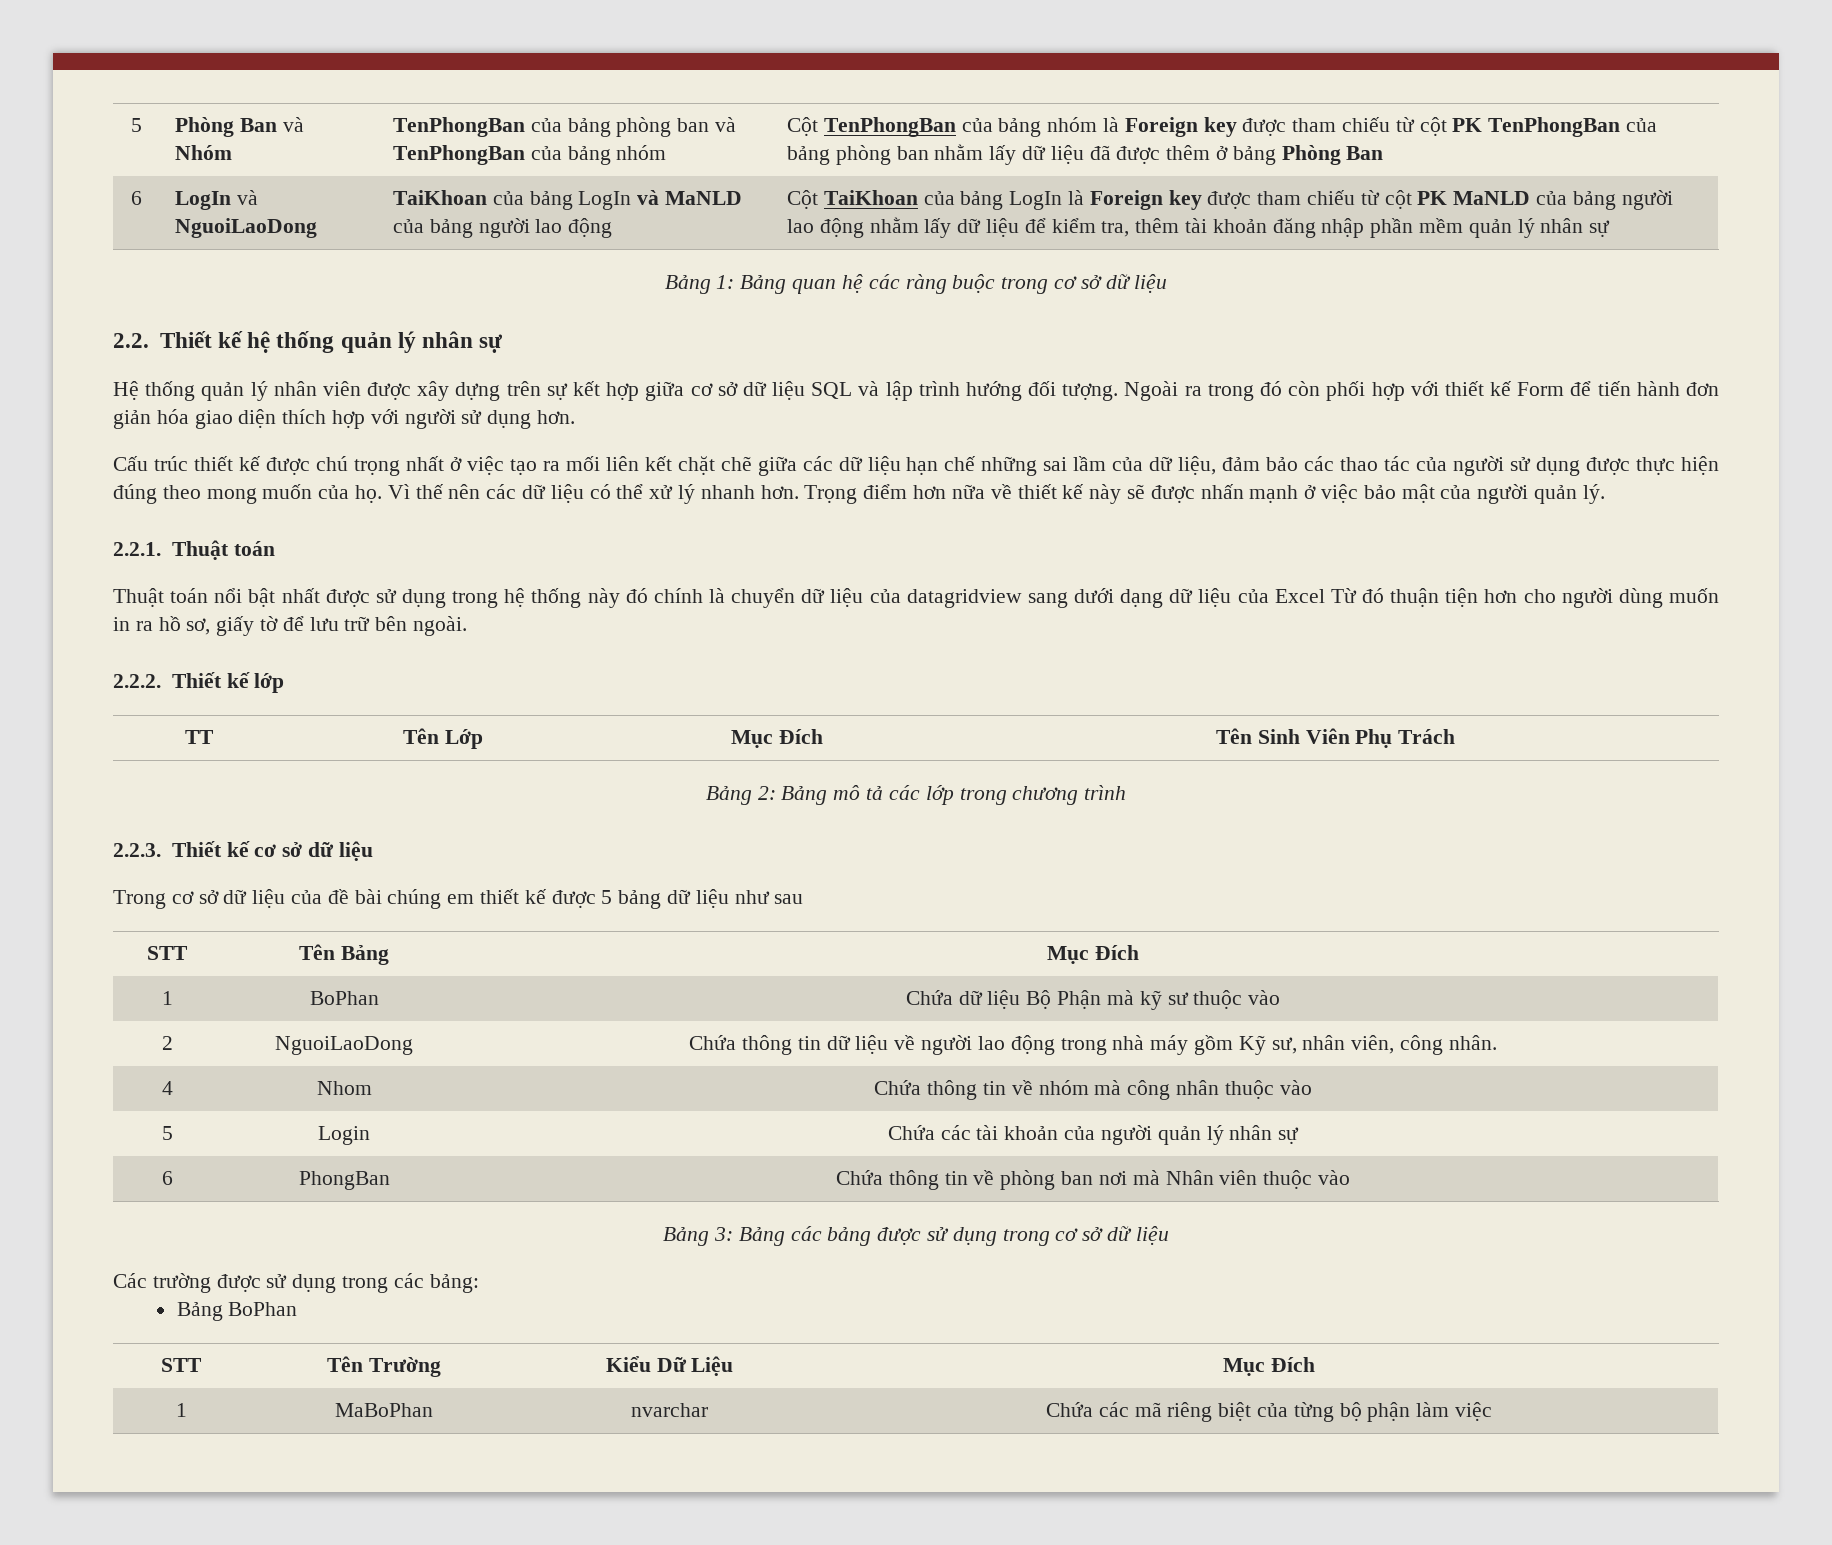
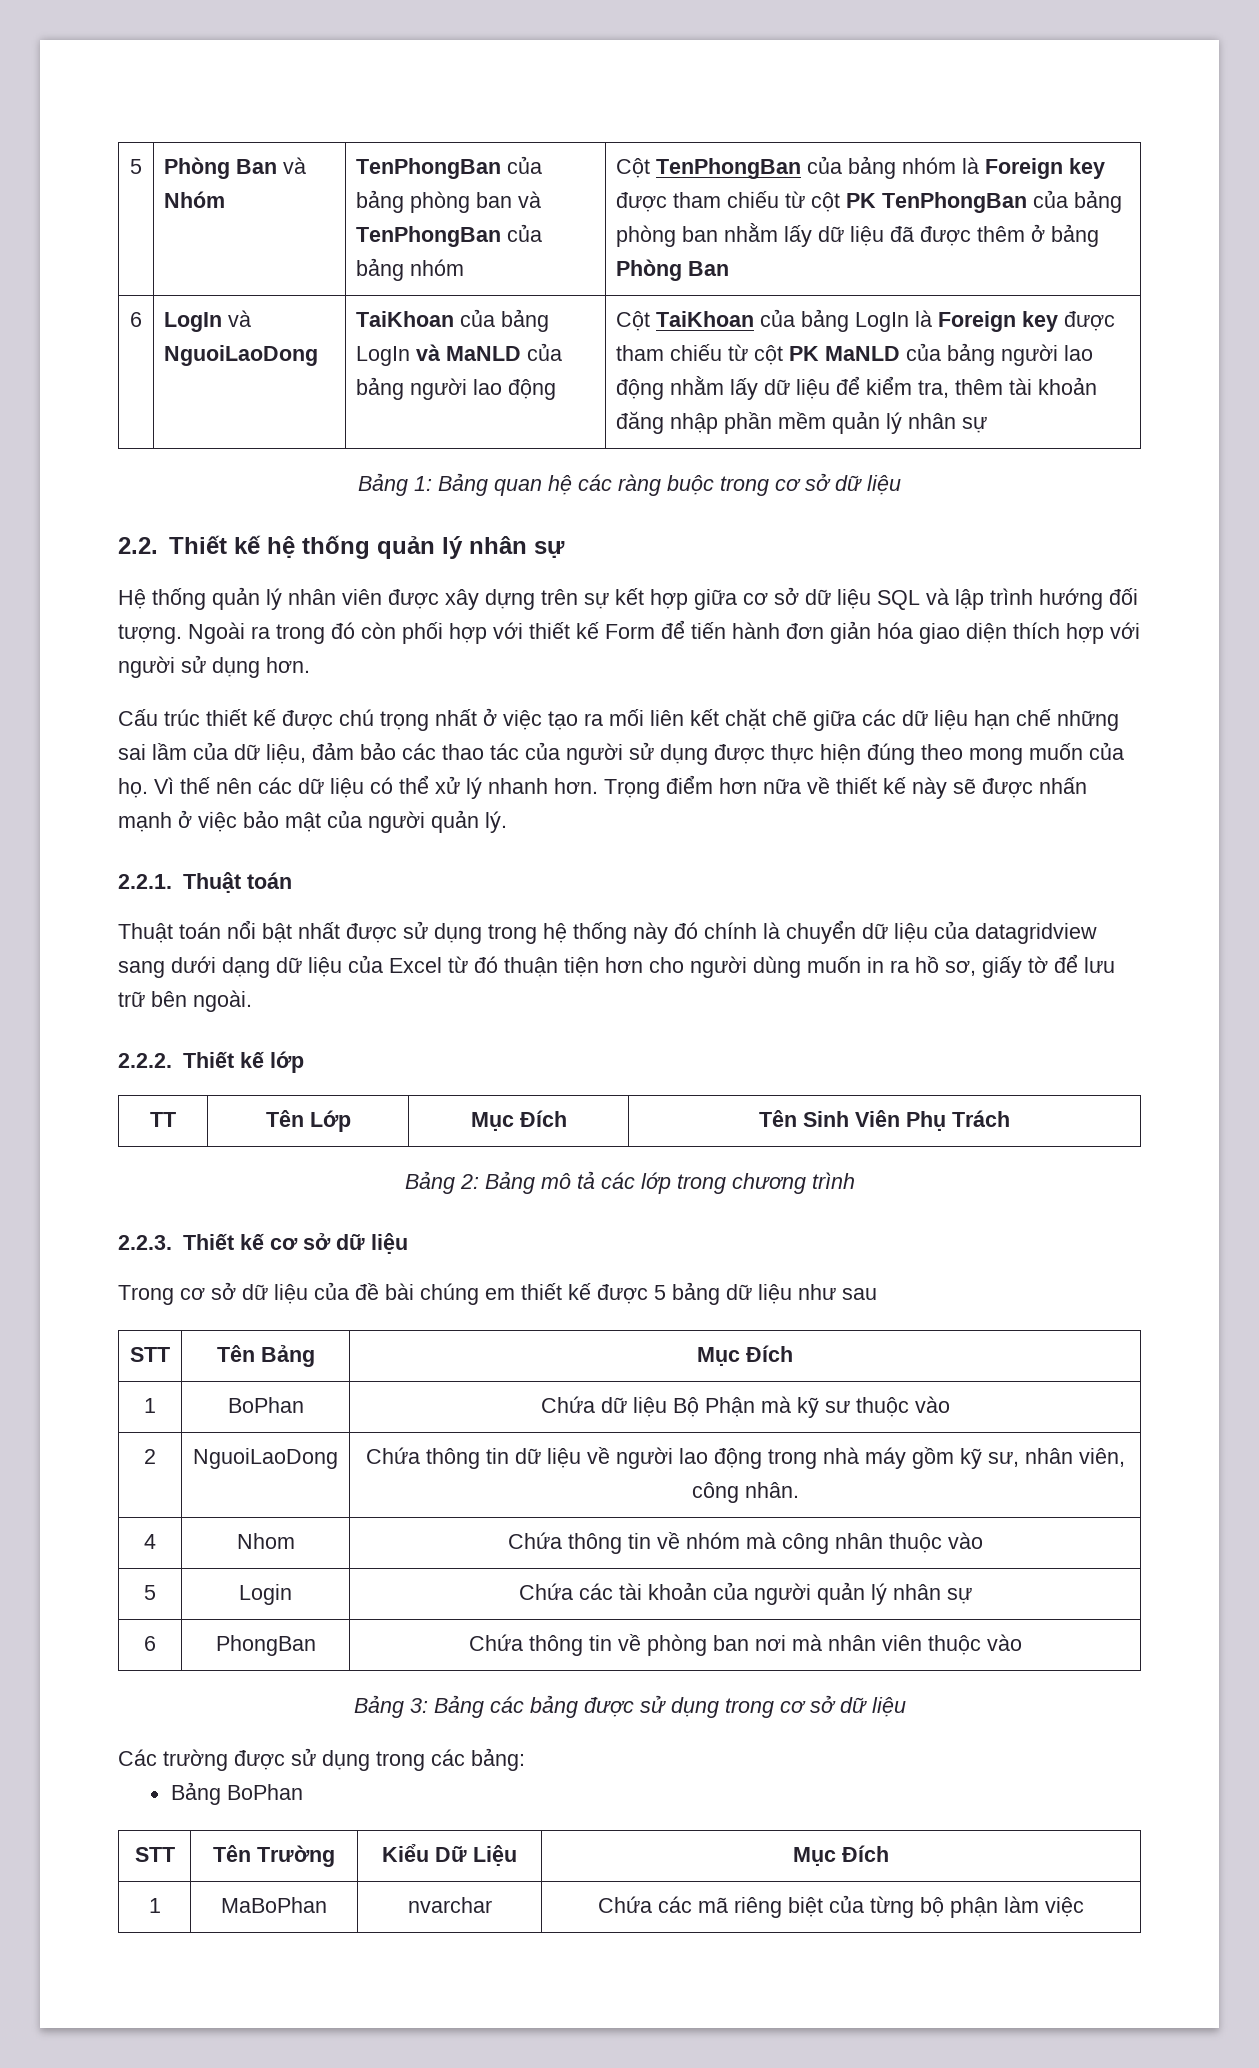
- Thuật toán nổi bật nhất được sử dụng trong hệ thống này đó chính là chuyển dữ liệu của datagridview sang dưới dạng dữ liệu của Excel Từ đó thuận tiện hơn cho người dùng muốn in ra hồ sơ, giấy tờ để lưu trữ bên ngoài.
+ Thuật toán nổi bật nhất được sử dụng trong hệ thống này đó chính là chuyển dữ liệu của datagridview sang dưới dạng dữ liệu của Excel từ đó thuận tiện hơn cho người dùng muốn in ra hồ sơ, giấy tờ để lưu trữ bên ngoài.
- 2 | NguoiLaoDong | Chứa thông tin dữ liệu về người lao động trong nhà máy gồm Kỹ sư, nhân viên, công nhân.
+ 2 | NguoiLaoDong | Chứa thông tin dữ liệu về người lao động trong nhà máy gồm kỹ sư, nhân viên, công nhân.
- 6 | PhongBan | Chứa thông tin về phòng ban nơi mà Nhân viên thuộc vào
+ 6 | PhongBan | Chứa thông tin về phòng ban nơi mà nhân viên thuộc vào

